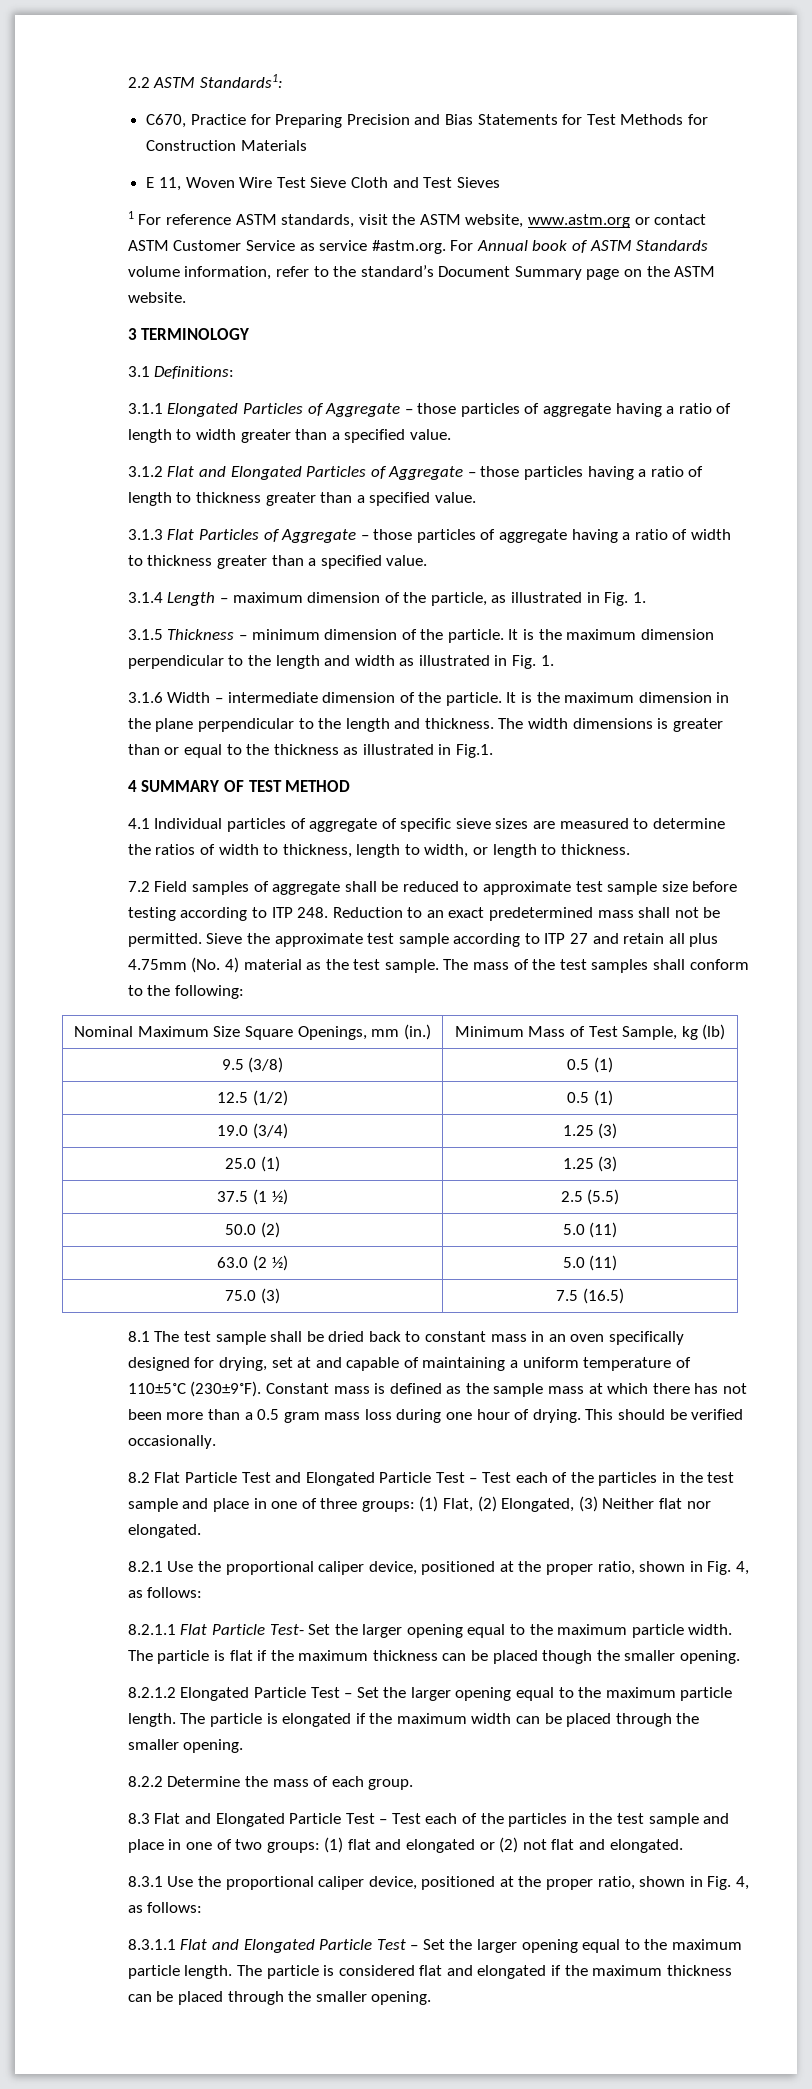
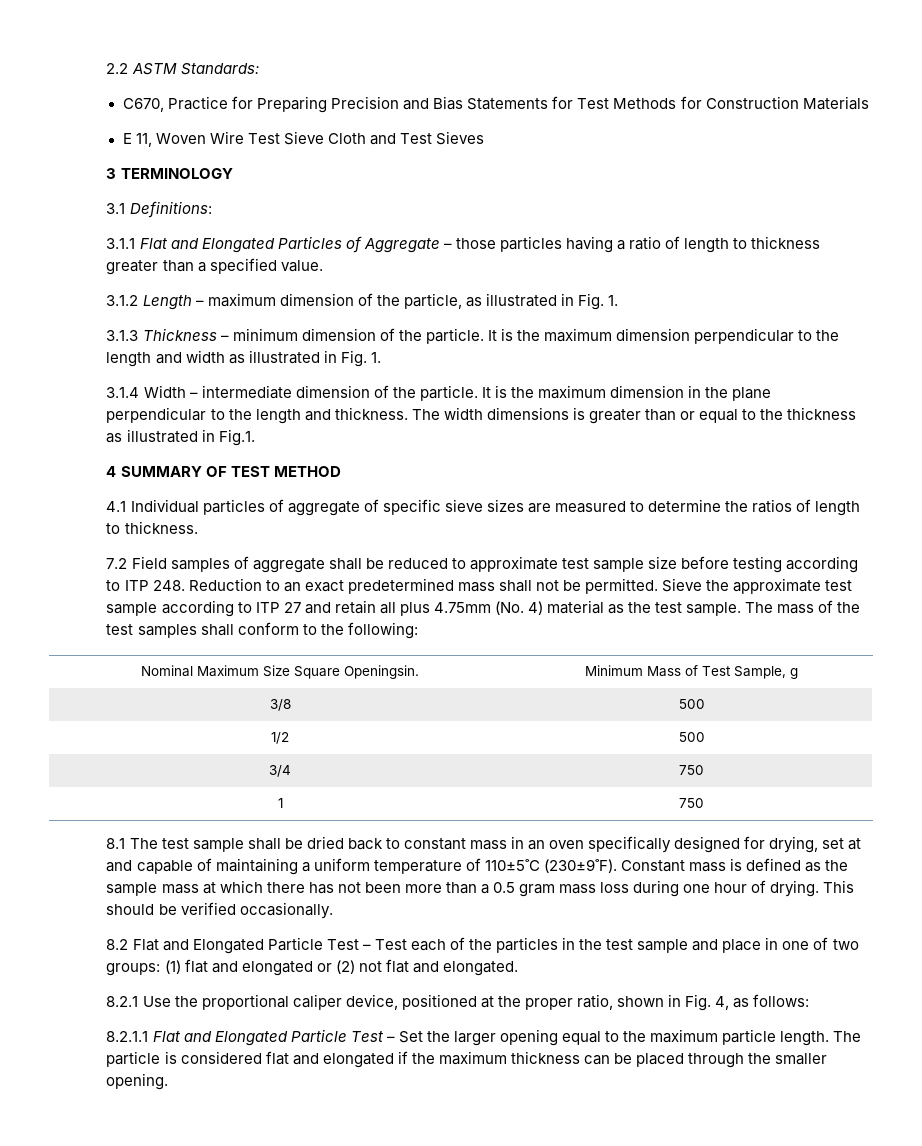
- 2.2 ASTM Standards1:
+ 2.2 ASTM Standards:
- 1 For reference ASTM standards, visit the ASTM website, www.astm.org or contact ASTM Customer Service as service #astm.org. For Annual book of ASTM Standards volume information, refer to the standard’s Document Summary page on the ASTM website.
- 3.1.1 Elongated Particles of Aggregate – those particles of aggregate having a ratio of length to width greater than a specified value.
- 3.1.2 Flat and Elongated Particles of Aggregate – those particles having a ratio of length to thickness greater than a specified value.
+ 3.1.1 Flat and Elongated Particles of Aggregate – those particles having a ratio of length to thickness greater than a specified value.
- 3.1.3 Flat Particles of Aggregate – those particles of aggregate having a ratio of width to thickness greater than a specified value.
- 3.1.4 Length – maximum dimension of the particle, as illustrated in Fig. 1.
+ 3.1.2 Length – maximum dimension of the particle, as illustrated in Fig. 1.
- 3.1.5 Thickness – minimum dimension of the particle.
+ 3.1.3 Thickness – minimum dimension of the particle.
- 3.1.6 Width – intermediate dimension of the particle.
+ 3.1.4 Width – intermediate dimension of the particle.
- 4.1 Individual particles of aggregate of specific sieve sizes are measured to determine the ratios of width to thickness, length to width, or length to thickness.
+ 4.1 Individual particles of aggregate of specific sieve sizes are measured to determine the ratios of length to thickness.
- Nominal Maximum Size Square Openings, mm (in.) | Minimum Mass of Test Sample, kg (lb)
- 9.5 (3/8) | 0.5 (1)
- 12.5 (1/2) | 0.5 (1)
- 19.0 (3/4) | 1.25 (3)
- 25.0 (1) | 1.25 (3)
- 37.5 (1 ½) | 2.5 (5.5)
- 50.0 (2) | 5.0 (11)
- 63.0 (2 ½) | 5.0 (11)
- 75.0 (3) | 7.5 (16.5)
+ Nominal Maximum Size Square Openingsin. | Minimum Mass of Test Sample, g
+ 3/8 | 500
+ 1/2 | 500
+ 3/4 | 750
+ 1 | 750
- 8.2 Flat Particle Test and Elongated Particle Test – Test each of the particles in the test sample and place in one of three groups: (1) Flat, (2) Elongated, (3) Neither flat nor elongated.
- 8.2.1 Use the proportional caliper device, positioned at the proper ratio, shown in Fig. 4, as follows:
- 8.2.1.1 Flat Particle Test- Set the larger opening equal to the maximum particle width. The particle is flat if the maximum thickness can be placed though the smaller opening.
- 8.2.1.2 Elongated Particle Test – Set the larger opening equal to the maximum particle length. The particle is elongated if the maximum width can be placed through the smaller opening.
- 8.2.2 Determine the mass of each group.
- 8.3 Flat and Elongated Particle Test – Test each of the particles in the test sample and place in one of two groups: (1) flat and elongated or (2) not flat and elongated.
+ 8.2 Flat and Elongated Particle Test – Test each of the particles in the test sample and place in one of two groups: (1) flat and elongated or (2) not flat and elongated.
- 8.3.1 Use the proportional caliper device, positioned at the proper ratio, shown in Fig. 4, as follows:
+ 8.2.1 Use the proportional caliper device, positioned at the proper ratio, shown in Fig. 4, as follows:
- 8.3.1.1 Flat and Elongated Particle Test – Set the larger opening equal to the maximum particle length.
+ 8.2.1.1 Flat and Elongated Particle Test – Set the larger opening equal to the maximum particle length.

